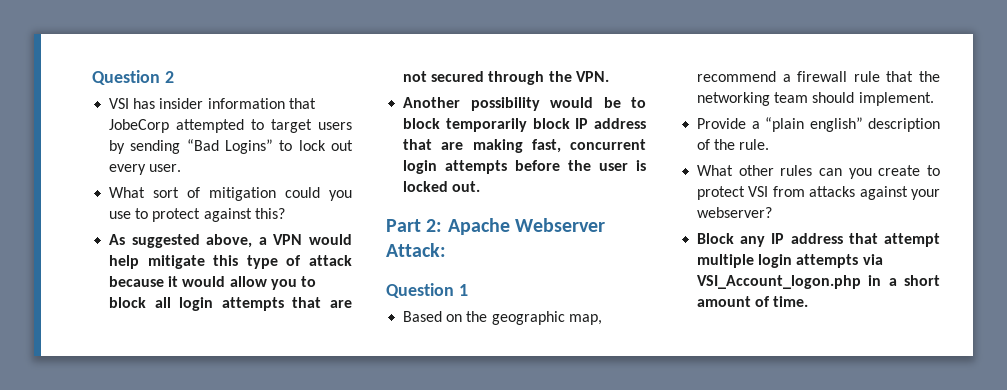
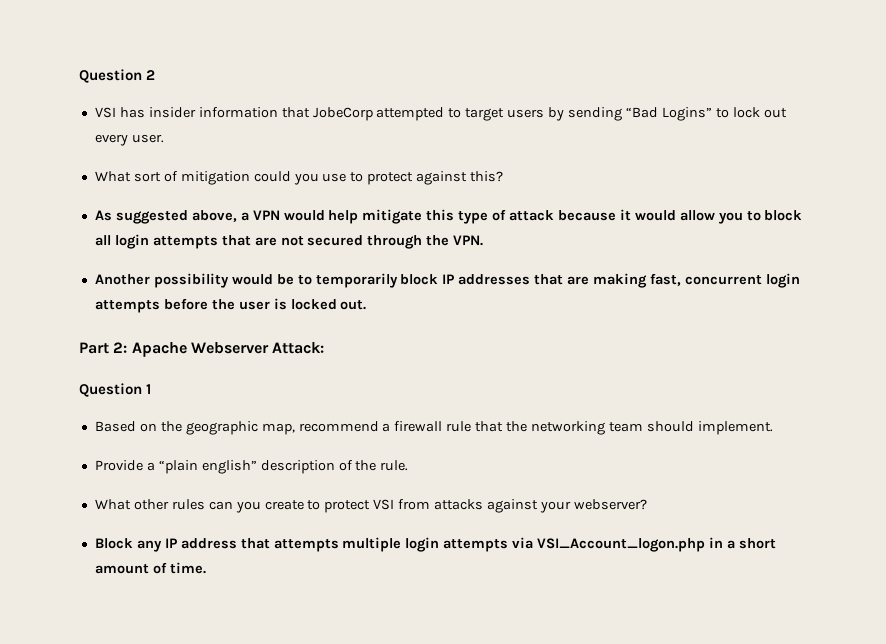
- Another possibility would be to block temporarily block IP address that are making fast, concurrent login attempts before the user is locked out.
+ Another possibility would be to temporarily block IP addresses that are making fast, concurrent login attempts before the user is locked out.
- Block any IP address that attempt multiple login attempts via VSI_Account_logon.php in a short amount of time.
+ Block any IP address that attempts multiple login attempts via VSI_Account_logon.php in a short amount of time.

